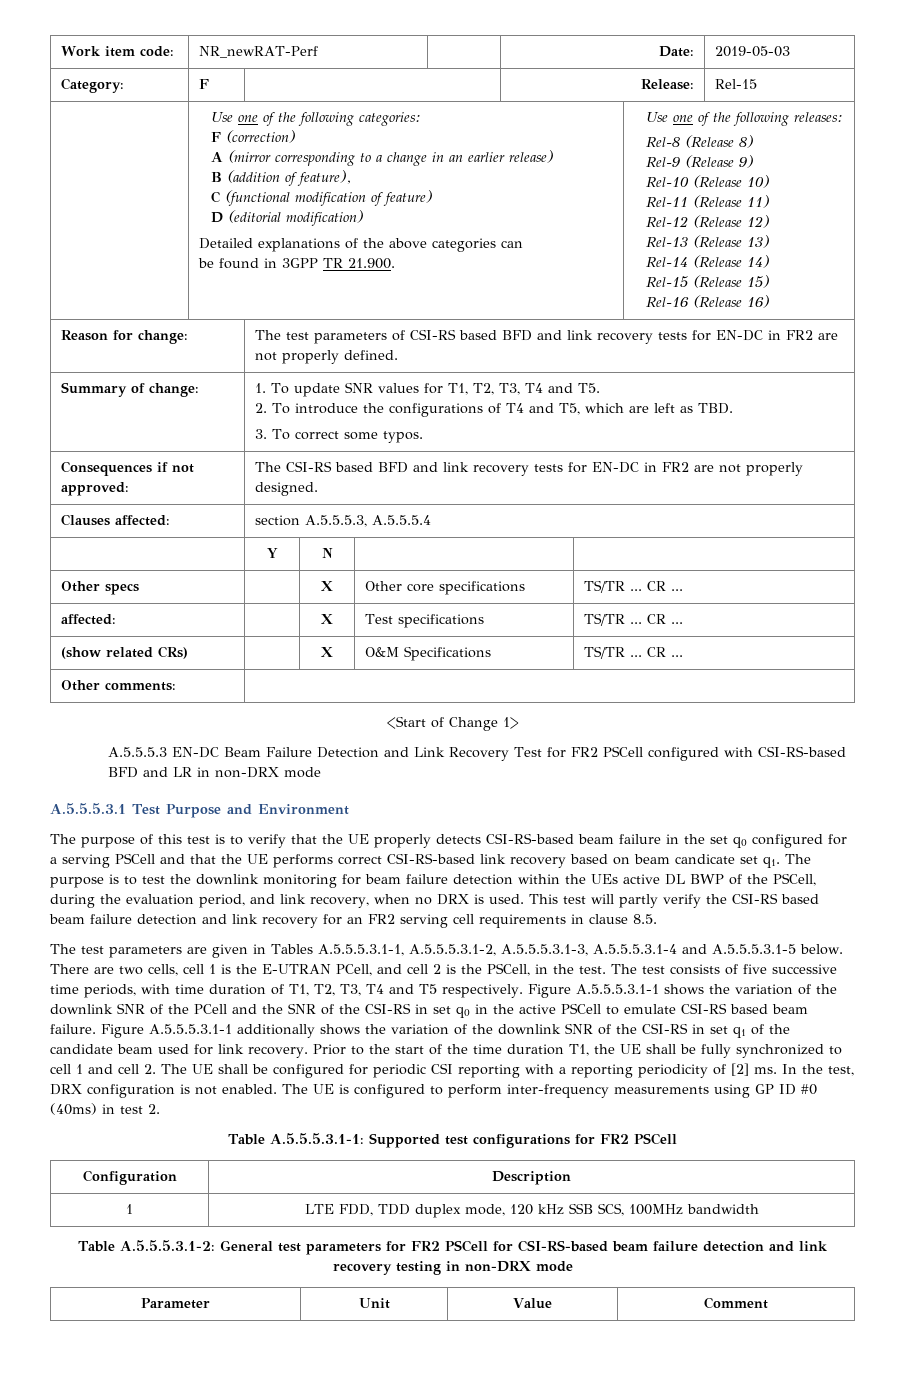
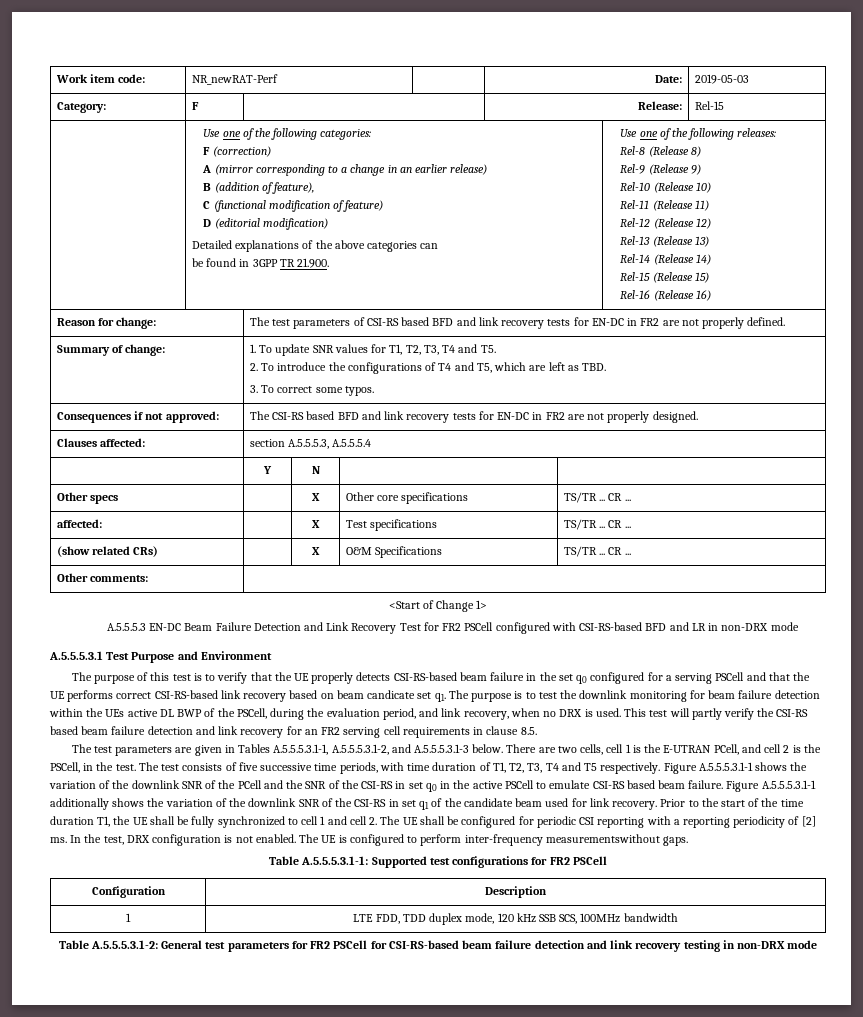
- The test parameters are given in Tables A.5.5.5.3.1-1, A.5.5.5.3.1-2, A.5.5.5.3.1-3, A.5.5.5.3.1-4 and A.5.5.5.3.1-5 below.
+ The test parameters are given in Tables A.5.5.5.3.1-1, A.5.5.5.3.1-2, and A.5.5.5.3.1-3 below.
- The UE is configured to perform inter-frequency measurements using GP ID #0 (40ms) in test 2.
+ The UE is configured to perform inter-frequency measurementswithout gaps.
- Parameter | Unit | Value | Comment

